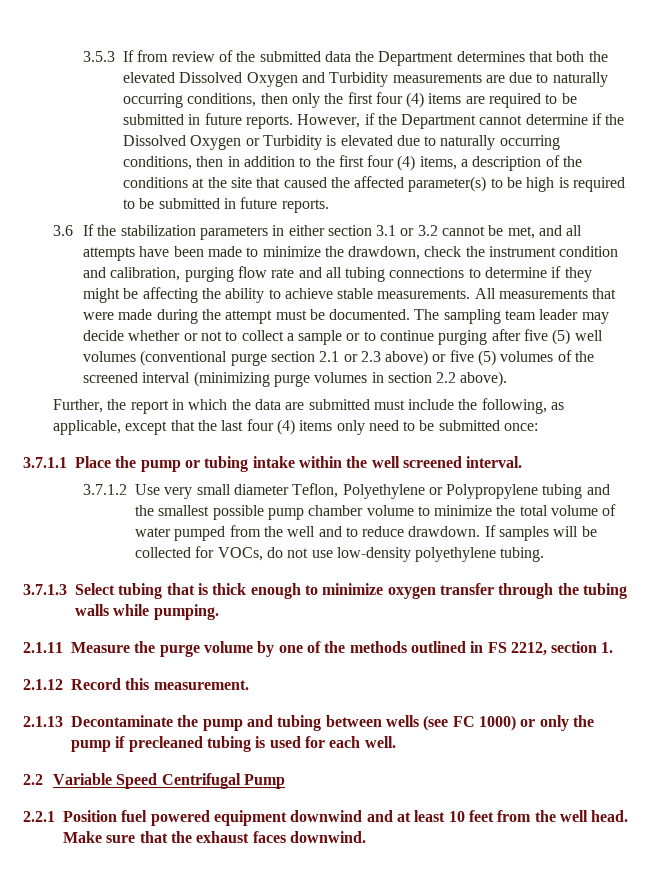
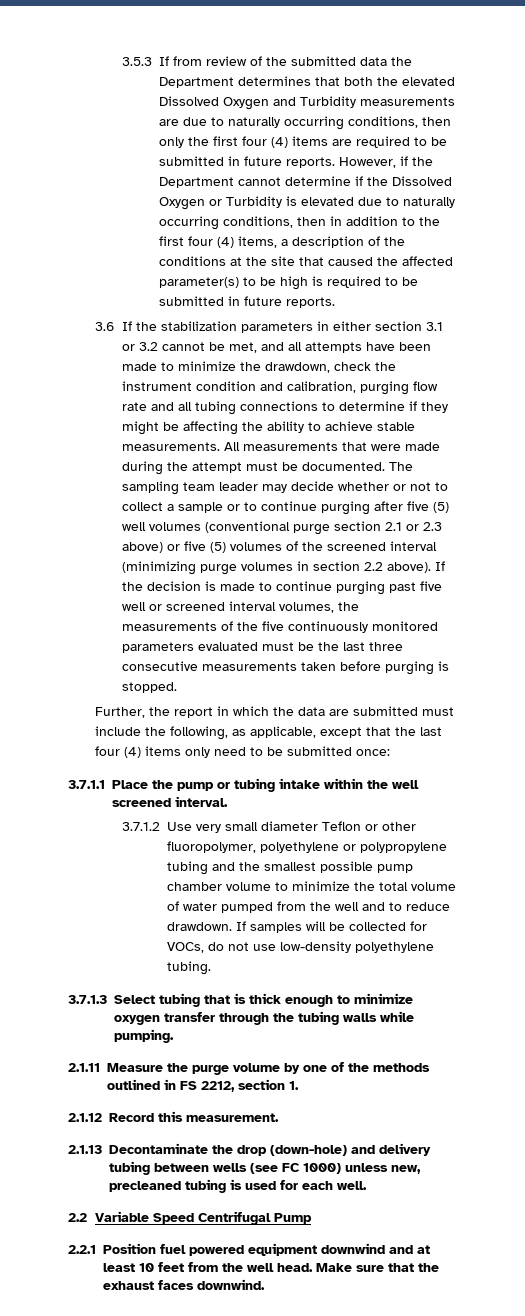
+ If the decision is made to continue purging past five well or screened interval volumes, the measurements of the five continuously monitored parameters evaluated must be the last three consecutive measurements taken before purging is stopped.
- 3.7.1.2 Use very small diameter Teflon, Polyethylene or Polypropylene tubing and the smallest possible pump chamber volume to minimize the total volume of water pumped from the well and to reduce drawdown.
+ 3.7.1.2 Use very small diameter Teflon or other fluoropolymer, polyethylene or polypropylene tubing and the smallest possible pump chamber volume to minimize the total volume of water pumped from the well and to reduce drawdown.
- 2.1.13 Decontaminate the pump and tubing between wells (see FC 1000) or only the pump if precleaned tubing is used for each well.
+ 2.1.13 Decontaminate the drop (down-hole) and delivery tubing between wells (see FC 1000) unless new, precleaned tubing is used for each well.

